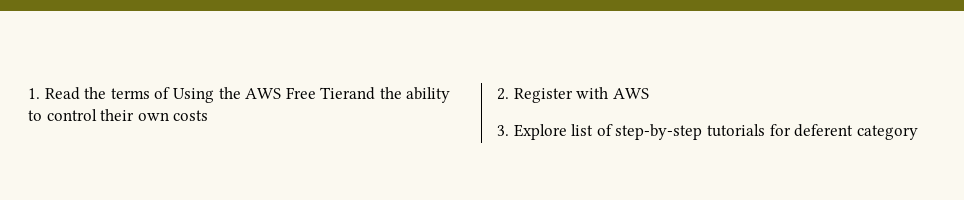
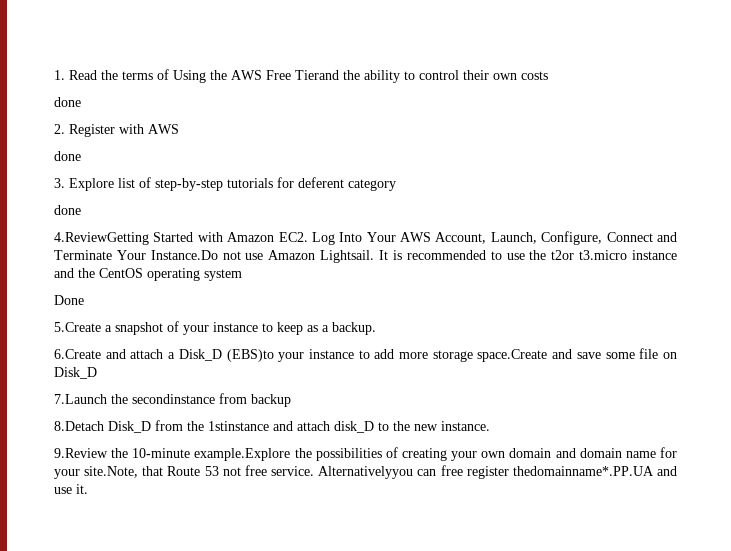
  1. Read the terms of Using the AWS Free Tierand the ability to control their own costs
+ done
  2. Register with AWS
+ done
  3. Explore list of step-by-step tutorials for deferent category
+ done
+ 4.ReviewGetting Started with Amazon EC2. Log Into Your AWS Account, Launch, Configure, Connect and Terminate Your Instance.Do not use Amazon Lightsail. It is recommended to use the t2or t3.micro instance and the CentOS operating system
+ Done
+ 5.Create a snapshot of your instance to keep as a backup.
+ 6.Create and attach a Disk_D (EBS)to your instance to add more storage space.Create and save some file on Disk_D
+ 7.Launch the secondinstance from backup
+ 8.Detach Disk_D from the 1stinstance and attach disk_D to the new instance.
+ 9.Review the 10-minute example.Explore the possibilities of creating your own domain and domain name for your site.Note, that Route 53 not free service. Alternativelyyou can free register thedomainname*.PP.UA and use it.

